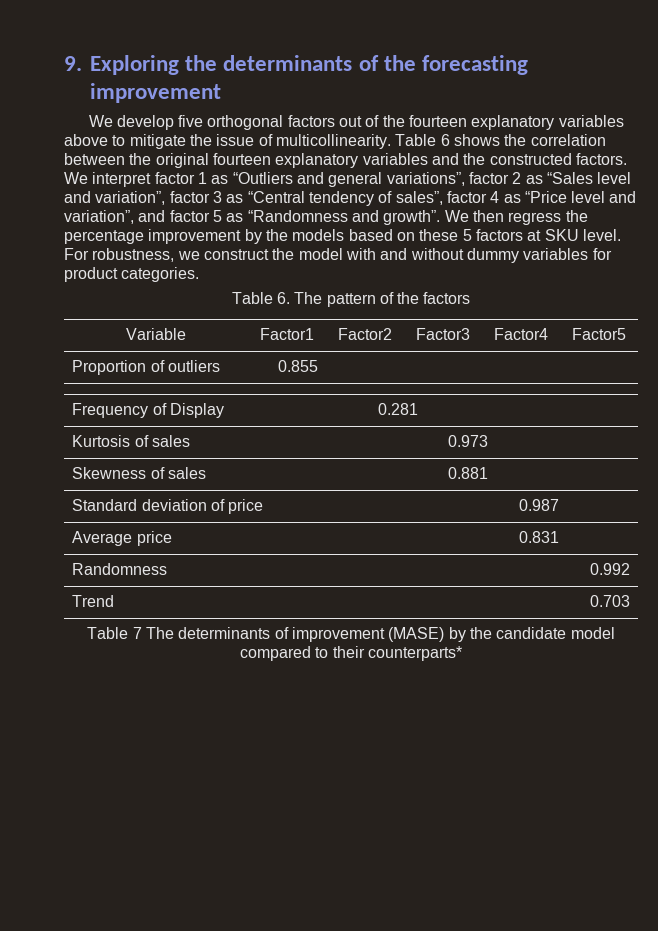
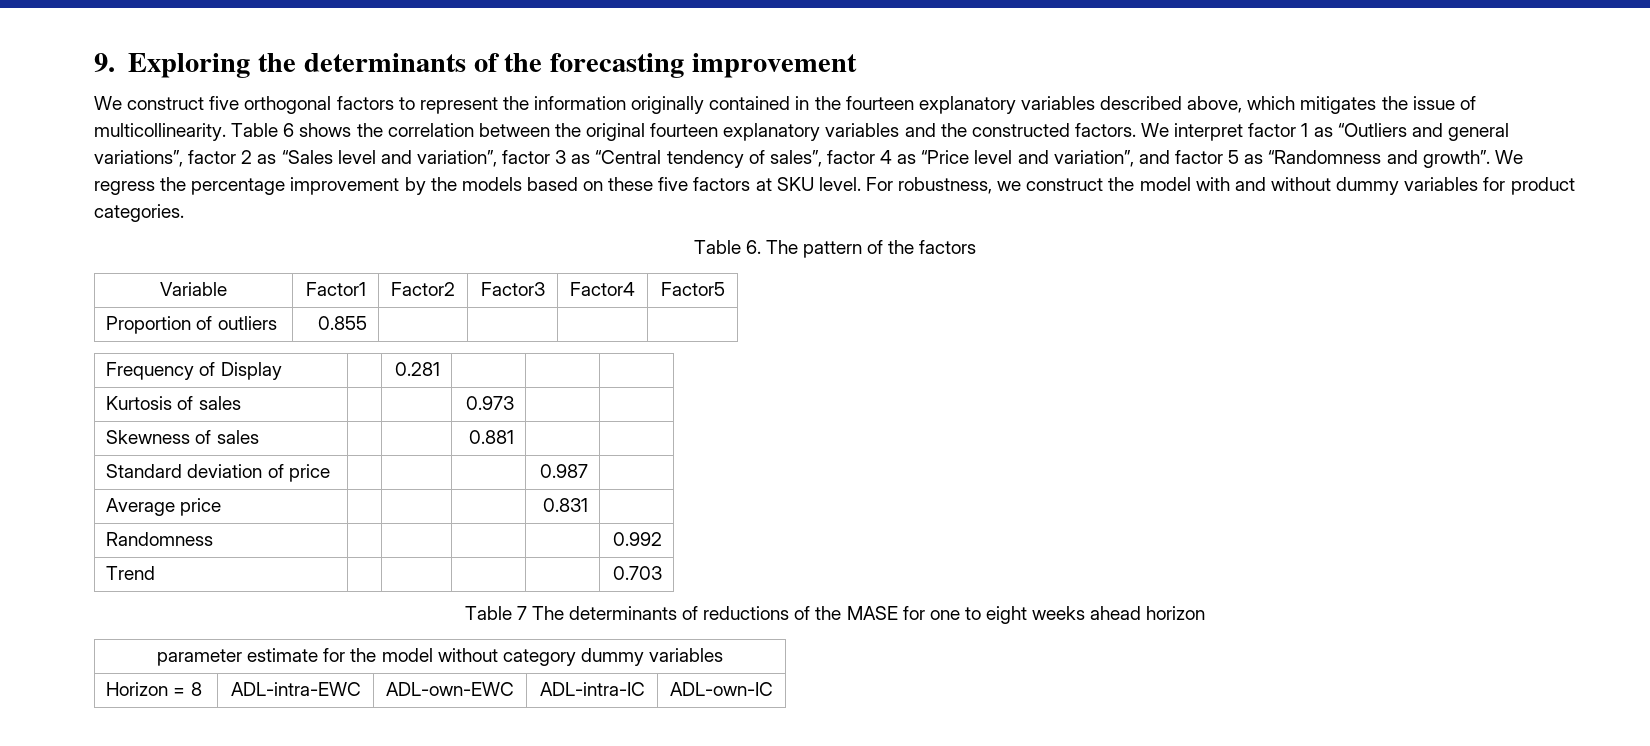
- We develop five orthogonal factors out of the fourteen explanatory variables above to mitigate the issue of multicollinearity.
+ We construct five orthogonal factors to represent the information originally contained in the fourteen explanatory variables described above, which mitigates the issue of multicollinearity.
- We then regress the percentage improvement by the models based on these 5 factors at SKU level.
+ We regress the percentage improvement by the models based on these five factors at SKU level.
- Table 7 The determinants of improvement (MASE) by the candidate model compared to their counterparts*
+ Table 7 The determinants of reductions of the MASE for one to eight weeks ahead horizon
+ parameter estimate for the model without category dummy variables
+ Horizon = 8 | ADL-intra-EWC | ADL-own-EWC | ADL-intra-IC | ADL-own-IC

